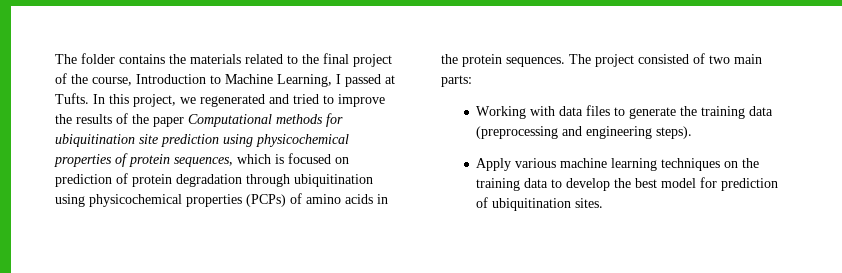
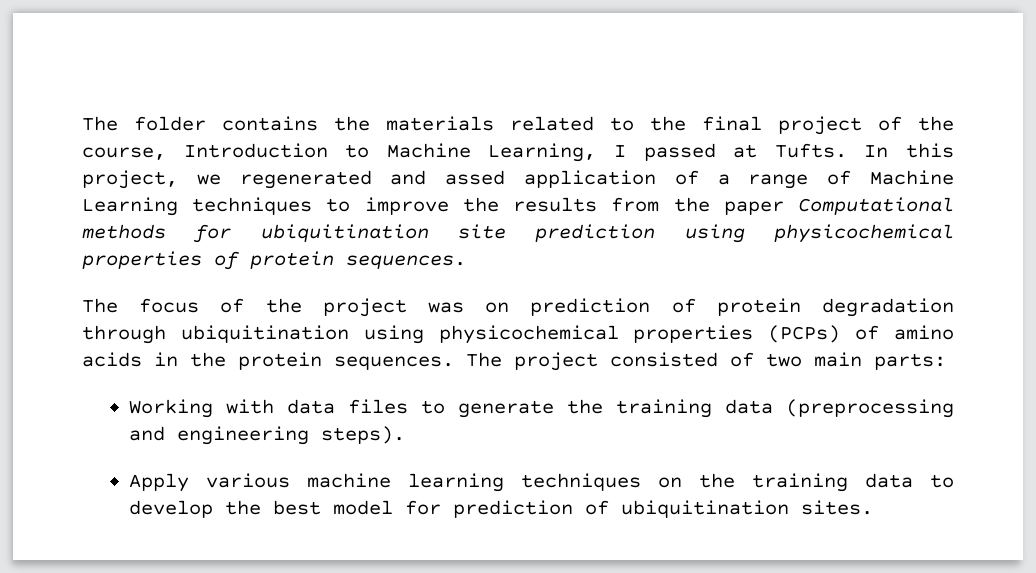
- In this project, we regenerated and tried to improve the results of the paper Computational methods for ubiquitination site prediction using physicochemical properties of protein sequences, which is focused on prediction of protein degradation through ubiquitination using physicochemical properties (PCPs) of amino acids in the protein sequences.
+ In this project, we regenerated and assed application of a range of Machine Learning techniques to improve the results from the paper Computational methods for ubiquitination site prediction using physicochemical properties of protein sequences.
+ The focus of the project was on prediction of protein degradation through ubiquitination using physicochemical properties (PCPs) of amino acids in the protein sequences.

